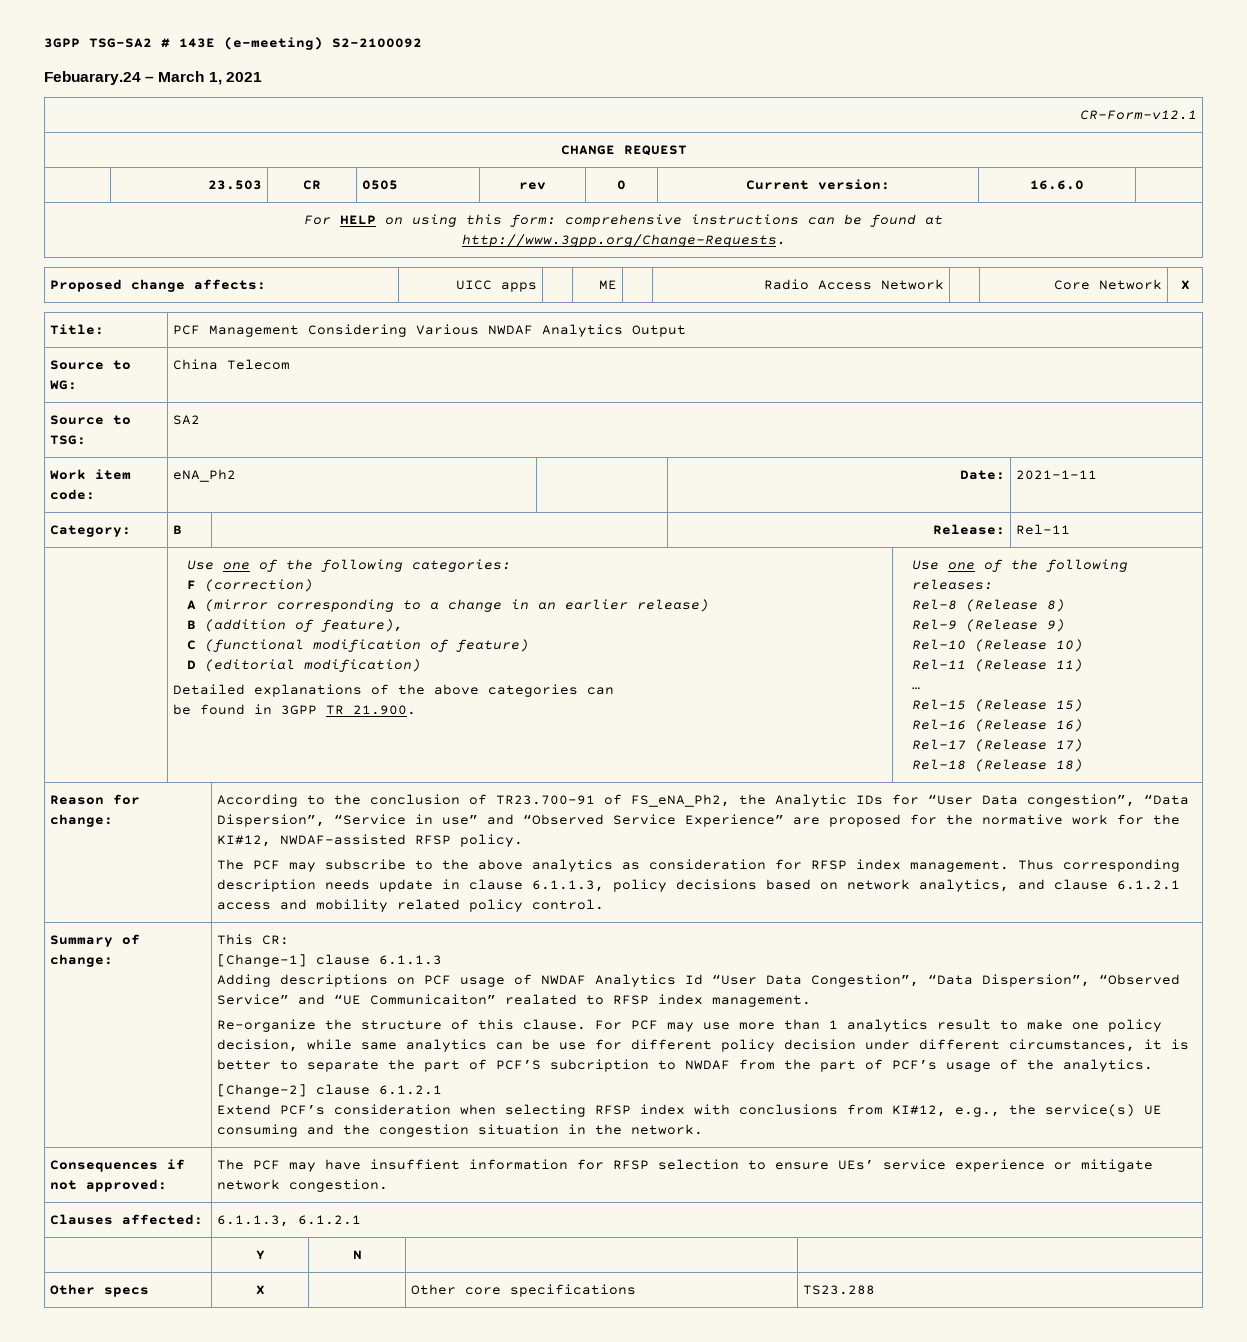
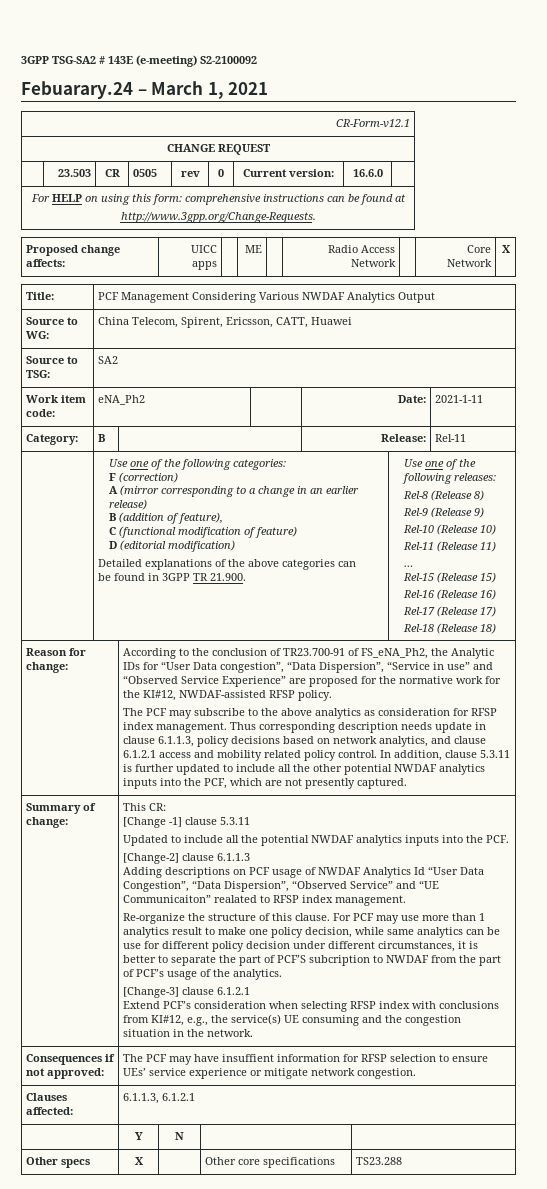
- Source to WG: | China Telecom
+ Source to WG: | China Telecom, Spirent, Ericsson, CATT, Huawei
+ In addition, clause 5.3.11 is further updated to include all the other potential NWDAF analytics inputs into the PCF, which are not presently captured.
- [Change-1] clause 6.1.1.3
+ [Change -1] clause 5.3.11
+ Updated to include all the potential NWDAF analytics inputs into the PCF.
+ [Change-2] clause 6.1.1.3
- [Change-2] clause 6.1.2.1
+ [Change-3] clause 6.1.2.1

